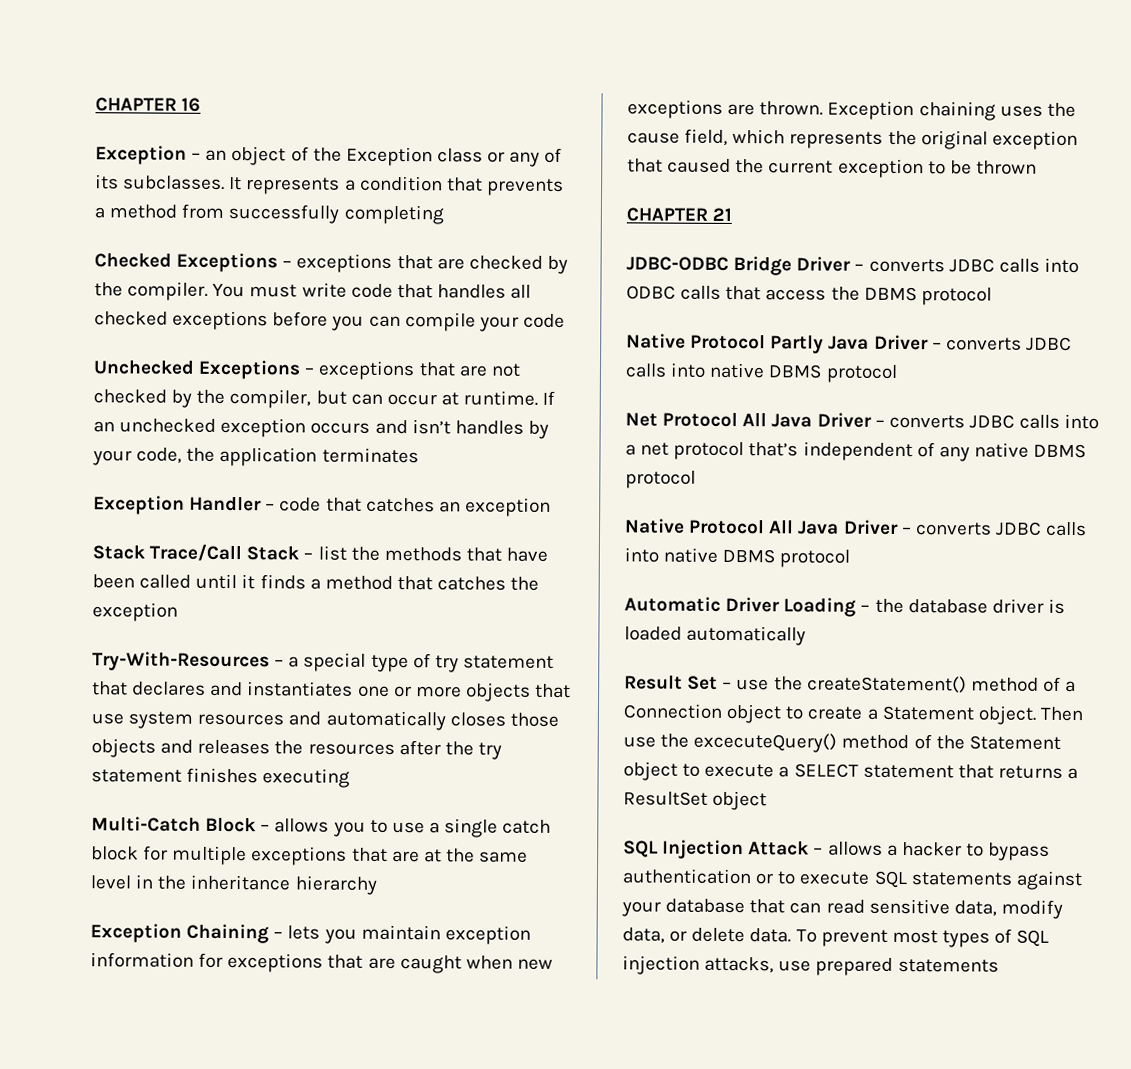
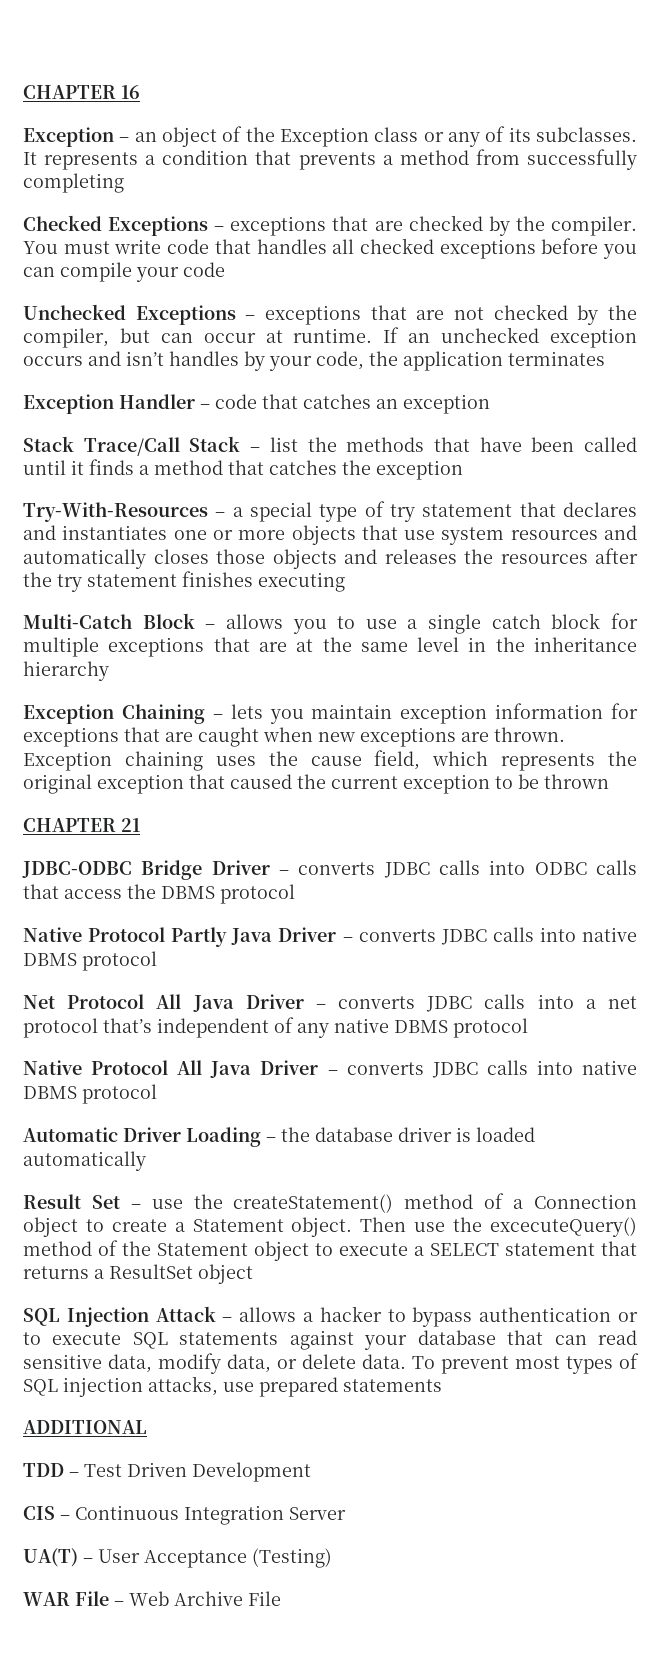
+ ADDITIONAL
+ TDD – Test Driven Development
+ CIS – Continuous Integration Server
+ UA(T) – User Acceptance (Testing)
+ WAR File – Web Archive File

